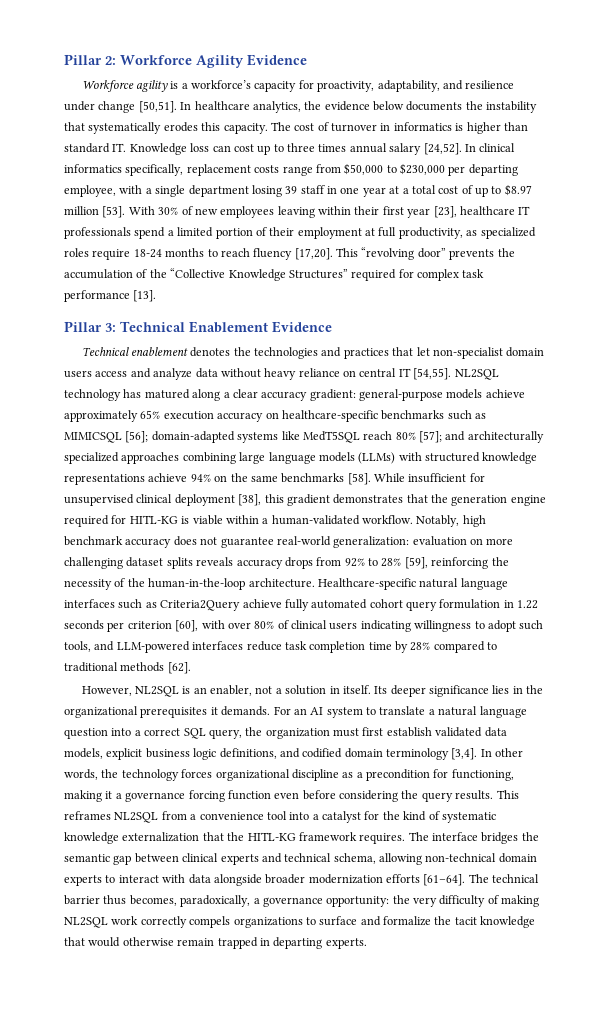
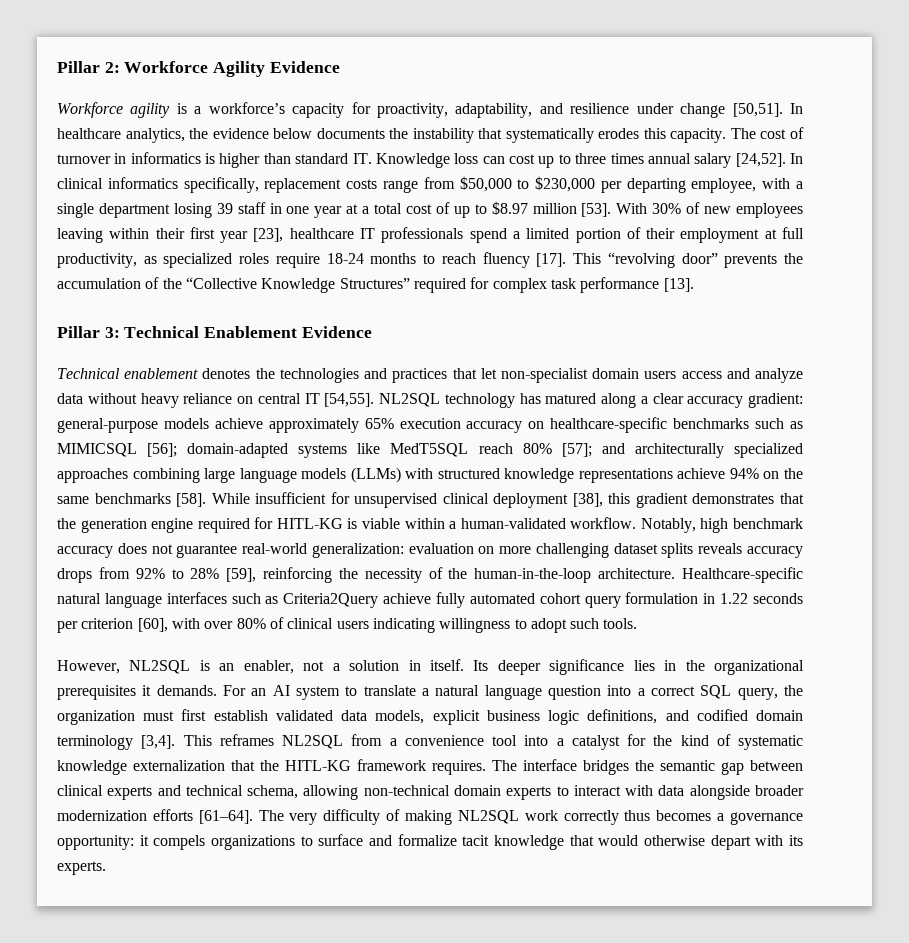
- With 30% of new employees leaving within their first year [23], healthcare IT professionals spend a limited portion of their employment at full productivity, as specialized roles require 18-24 months to reach fluency [17,20].
+ With 30% of new employees leaving within their first year [23], healthcare IT professionals spend a limited portion of their employment at full productivity, as specialized roles require 18-24 months to reach fluency [17].
- Healthcare-specific natural language interfaces such as Criteria2Query achieve fully automated cohort query formulation in 1.22 seconds per criterion [60], with over 80% of clinical users indicating willingness to adopt such tools, and LLM-powered interfaces reduce task completion time by 28% compared to traditional methods [62].
+ Healthcare-specific natural language interfaces such as Criteria2Query achieve fully automated cohort query formulation in 1.22 seconds per criterion [60], with over 80% of clinical users indicating willingness to adopt such tools.
- In other words, the technology forces organizational discipline as a precondition for functioning, making it a governance forcing function even before considering the query results.
- The technical barrier thus becomes, paradoxically, a governance opportunity: the very difficulty of making NL2SQL work correctly compels organizations to surface and formalize the tacit knowledge that would otherwise remain trapped in departing experts.
+ The very difficulty of making NL2SQL work correctly thus becomes a governance opportunity: it compels organizations to surface and formalize tacit knowledge that would otherwise depart with its experts.

